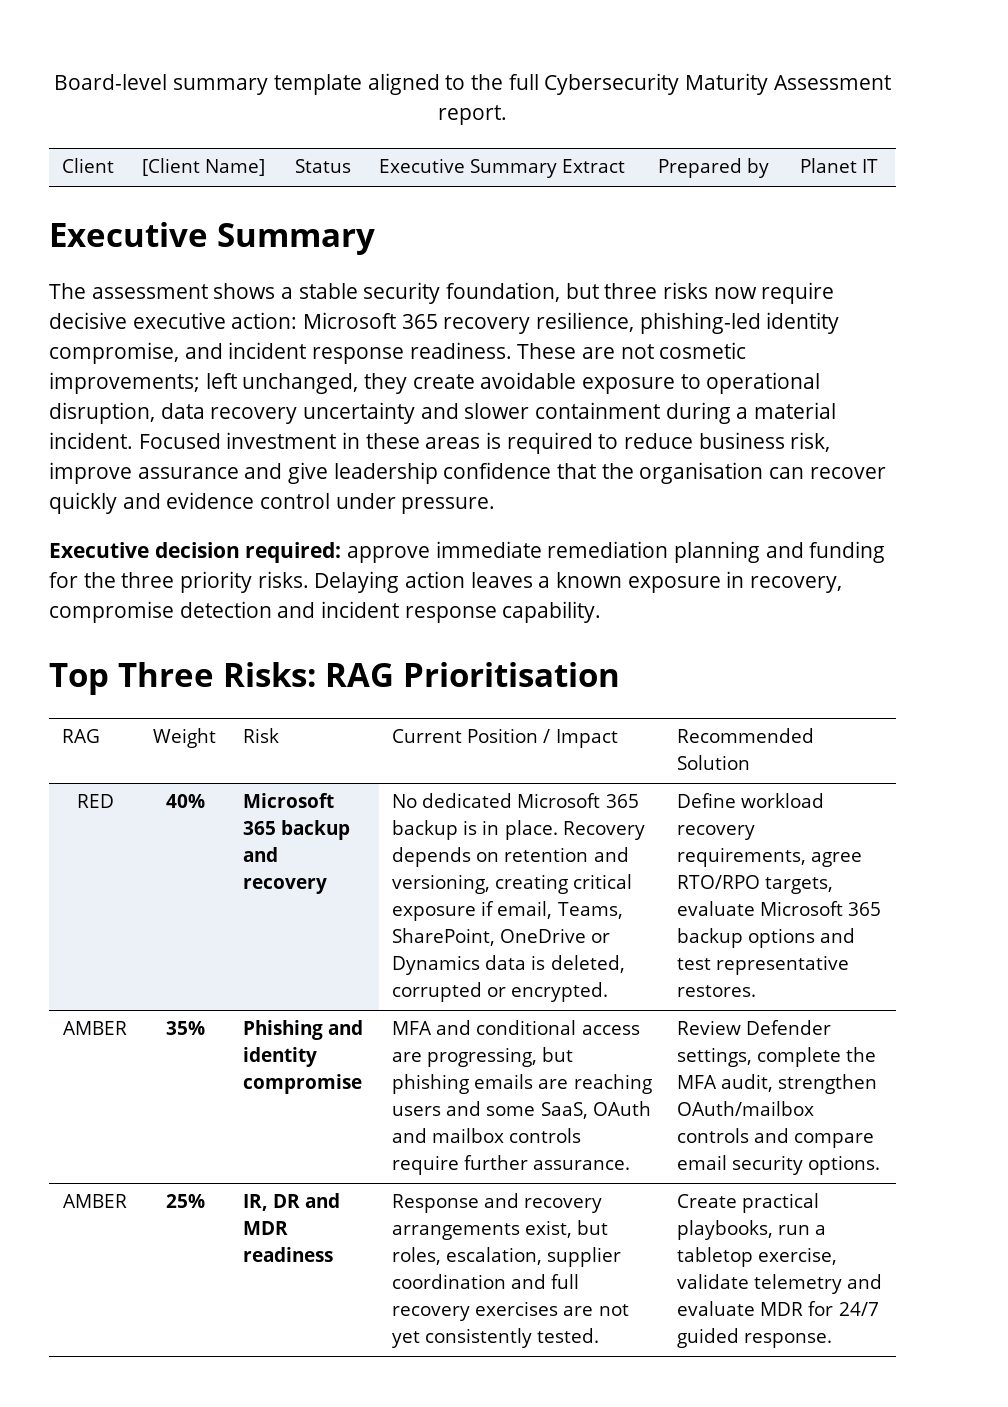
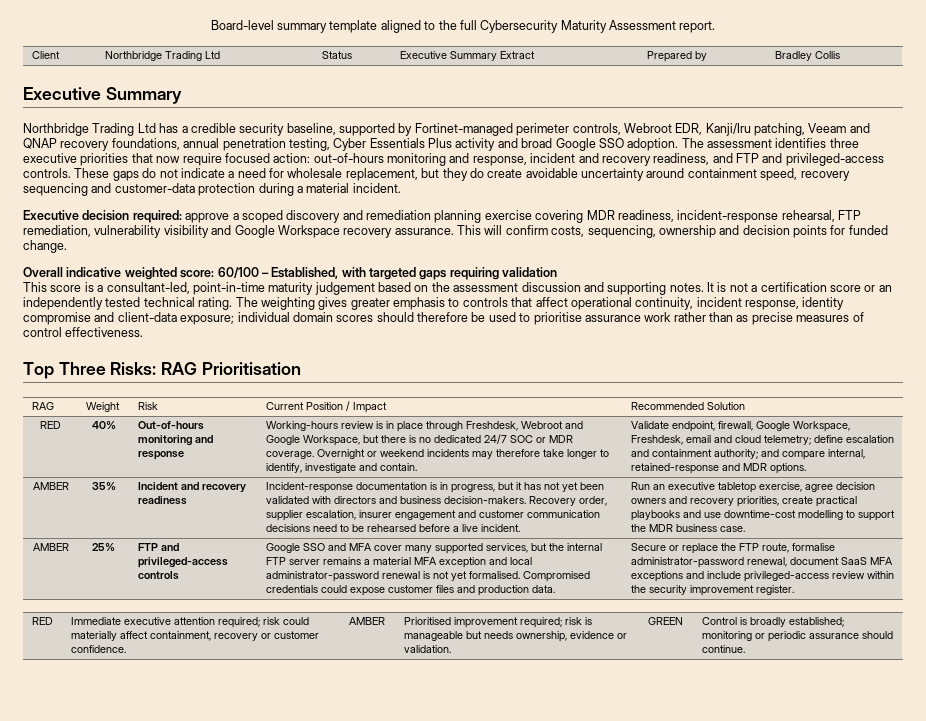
- Client | [Client Name] | Status | Executive Summary Extract | Prepared by | Planet IT
+ Client | Northbridge Trading Ltd | Status | Executive Summary Extract | Prepared by | Bradley Collis
- The assessment shows a stable security foundation, but three risks now require decisive executive action: Microsoft 365 recovery resilience, phishing-led identity compromise, and incident response readiness. These are not cosmetic improvements; left unchanged, they create avoidable exposure to operational disruption, data recovery uncertainty and slower containment during a material incident. Focused investment in these areas is required to reduce business risk, improve assurance and give leadership confidence that the organisation can recover quickly and evidence control under pressure.
- Executive decision required: approve immediate remediation planning and funding for the three priority risks. Delaying action leaves a known exposure in recovery, compromise detection and incident response capability.
+ Northbridge Trading Ltd has a credible security baseline, supported by Fortinet-managed perimeter controls, Webroot EDR, Kanji/Iru patching, Veeam and QNAP recovery foundations, annual penetration testing, Cyber Essentials Plus activity and broad Google SSO adoption. The assessment identifies three executive priorities that now require focused action: out-of-hours monitoring and response, incident and recovery readiness, and FTP and privileged-access controls. These gaps do not indicate a need for wholesale replacement, but they do create avoidable uncertainty around containment speed, recovery sequencing and customer-data protection during a material incident.
+ Executive decision required: approve a scoped discovery and remediation planning exercise covering MDR readiness, incident-response rehearsal, FTP remediation, vulnerability visibility and Google Workspace recovery assurance. This will confirm costs, sequencing, ownership and decision points for funded change.
+ Overall indicative weighted score: 60/100 – Established, with targeted gaps requiring validation
+ This score is a consultant-led, point-in-time maturity judgement based on the assessment discussion and supporting notes. It is not a certification score or an independently tested technical rating. The weighting gives greater emphasis to controls that affect operational continuity, incident response, identity compromise and client-data exposure; individual domain scores should therefore be used to prioritise assurance work rather than as precise measures of control effectiveness.
- Microsoft 365 backup and recovery | No dedicated Microsoft 365 backup is in place. Recovery depends on retention and versioning, creating critical exposure if email, Teams, SharePoint, OneDrive or Dynamics data is deleted, corrupted or encrypted. | Define workload recovery requirements, agree RTO/RPO targets, evaluate Microsoft 365 backup options and test representative restores.
- AMBER | 35% | Phishing and identity compromise | MFA and conditional access are progressing, but phishing emails are reaching users and some SaaS, OAuth and mailbox controls require further assurance. | Review Defender settings, complete the MFA audit, strengthen OAuth/mailbox controls and compare email security options.
- AMBER | 25% | IR, DR and MDR readiness | Response and recovery arrangements exist, but roles, escalation, supplier coordination and full recovery exercises are not yet consistently tested. | Create practical playbooks, run a tabletop exercise, validate telemetry and evaluate MDR for 24/7 guided response.
+ Out-of-hours monitoring and response | Working-hours review is in place through Freshdesk, Webroot and Google Workspace, but there is no dedicated 24/7 SOC or MDR coverage. Overnight or weekend incidents may therefore take longer to identify, investigate and contain. | Validate endpoint, firewall, Google Workspace, Freshdesk, email and cloud telemetry; define escalation and containment authority; and compare internal, retained-response and MDR options.
+ AMBER | 35% | Incident and recovery readiness | Incident-response documentation is in progress, but it has not yet been validated with directors and business decision-makers. Recovery order, supplier escalation, insurer engagement and customer communication decisions need to be rehearsed before a live incident. | Run an executive tabletop exercise, agree decision owners and recovery priorities, create practical playbooks and use downtime-cost modelling to support the MDR business case.
+ AMBER | 25% | FTP and privileged-access controls | Google SSO and MFA cover many supported services, but the internal FTP server remains a material MFA exception and local administrator-password renewal is not yet formalised. Compromised credentials could expose customer files and production data. | Secure or replace the FTP route, formalise administrator-password renewal, document SaaS MFA exceptions and include privileged-access review within the security improvement register.
+ RED | Immediate executive attention required; risk could materially affect containment, recovery or customer confidence. | AMBER | Prioritised improvement required; risk is manageable but needs ownership, evidence or validation. | GREEN | Control is broadly established; monitoring or periodic assurance should continue.

